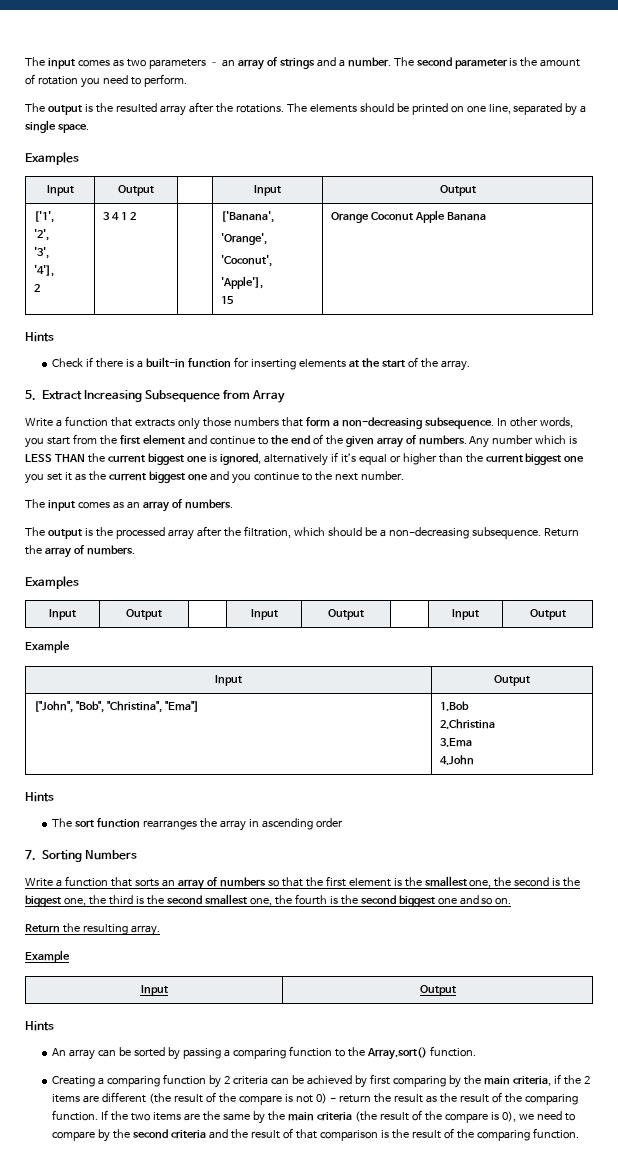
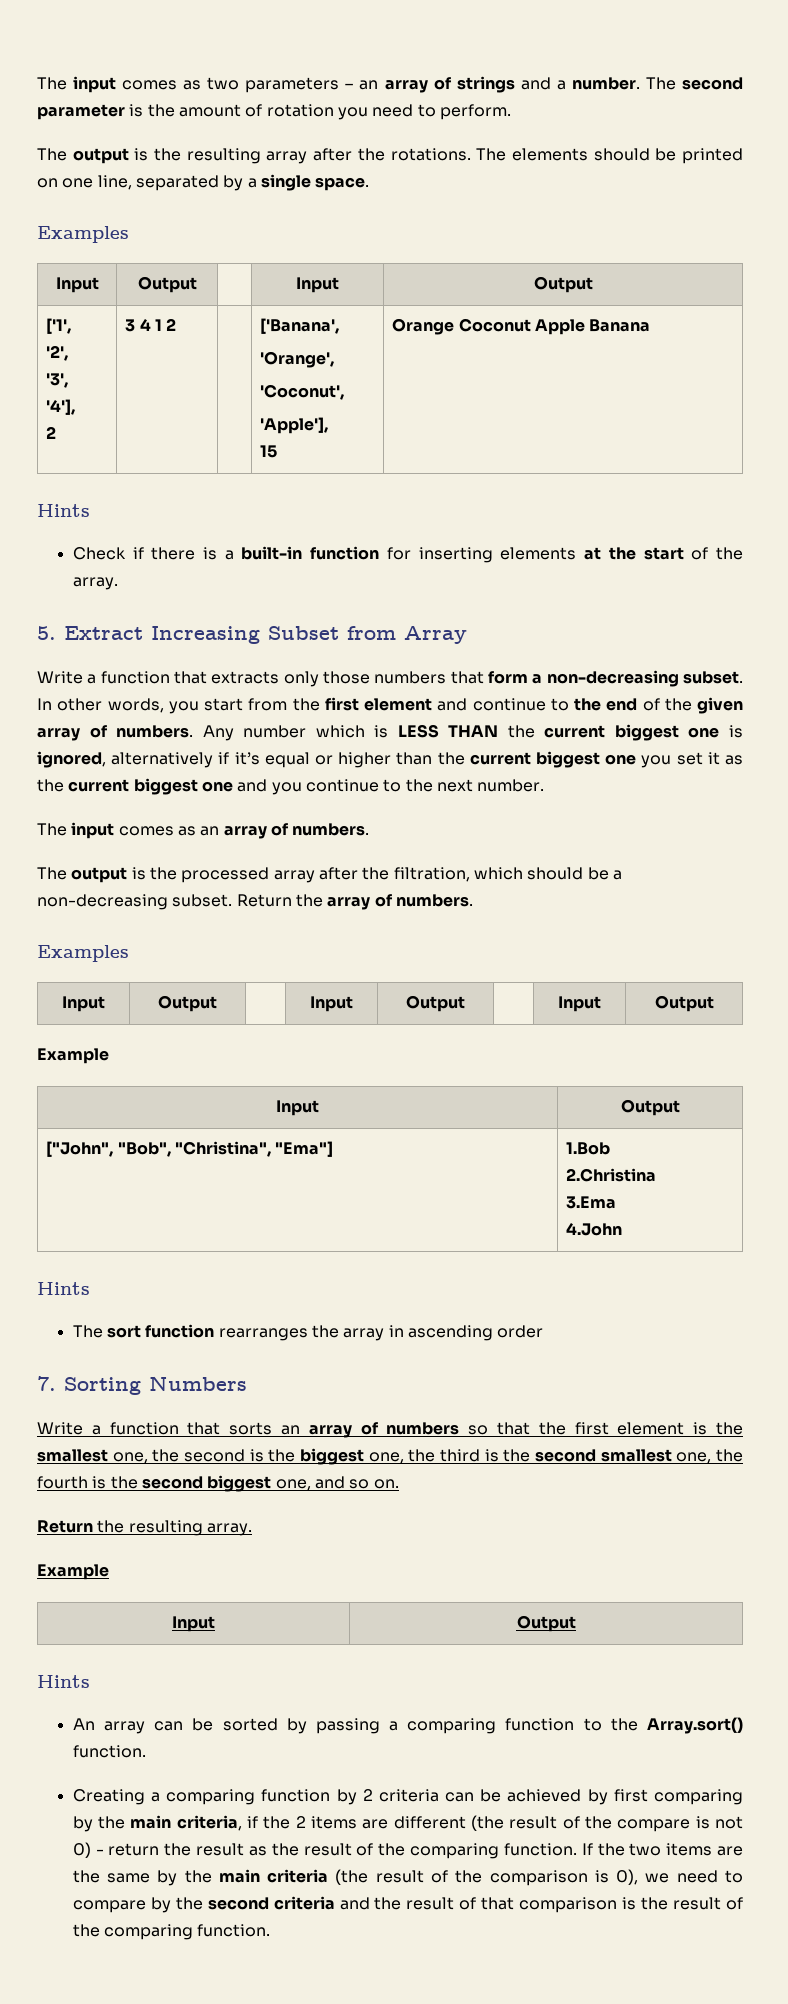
- The output is the resulted array after the rotations.
+ The output is the resulting array after the rotations.
- 5. Extract Increasing Subsequence from Array
+ 5. Extract Increasing Subset from Array
- Write a function that extracts only those numbers that form a non-decreasing subsequence.
+ Write a function that extracts only those numbers that form a non-decreasing subset.
- The output is the processed array after the filtration, which should be a non-decreasing subsequence.
+ The output is the processed array after the filtration, which should be a non-decreasing subset.
- Write a function that sorts an array of numbers so that the first element is the smallest one, the second is the biggest one, the third is the second smallest one, the fourth is the second biggest one and so on.
+ Write a function that sorts an array of numbers so that the first element is the smallest one, the second is the biggest one, the third is the second smallest one, the fourth is the second biggest one, and so on.
- If the two items are the same by the main criteria (the result of the compare is 0), we need to compare by the second criteria and the result of that comparison is the result of the comparing function.
+ If the two items are the same by the main criteria (the result of the comparison is 0), we need to compare by the second criteria and the result of that comparison is the result of the comparing function.

